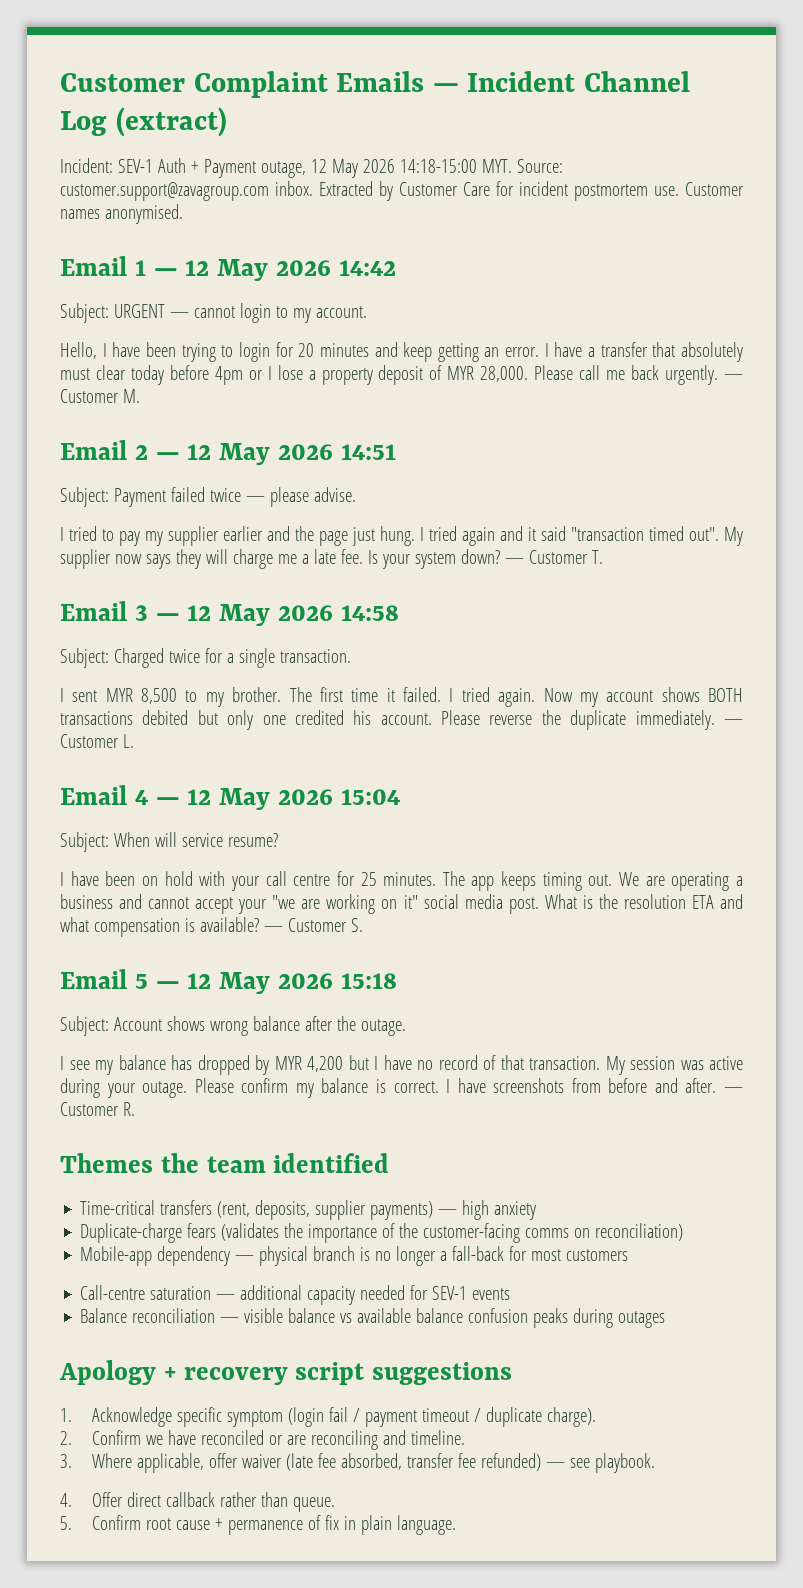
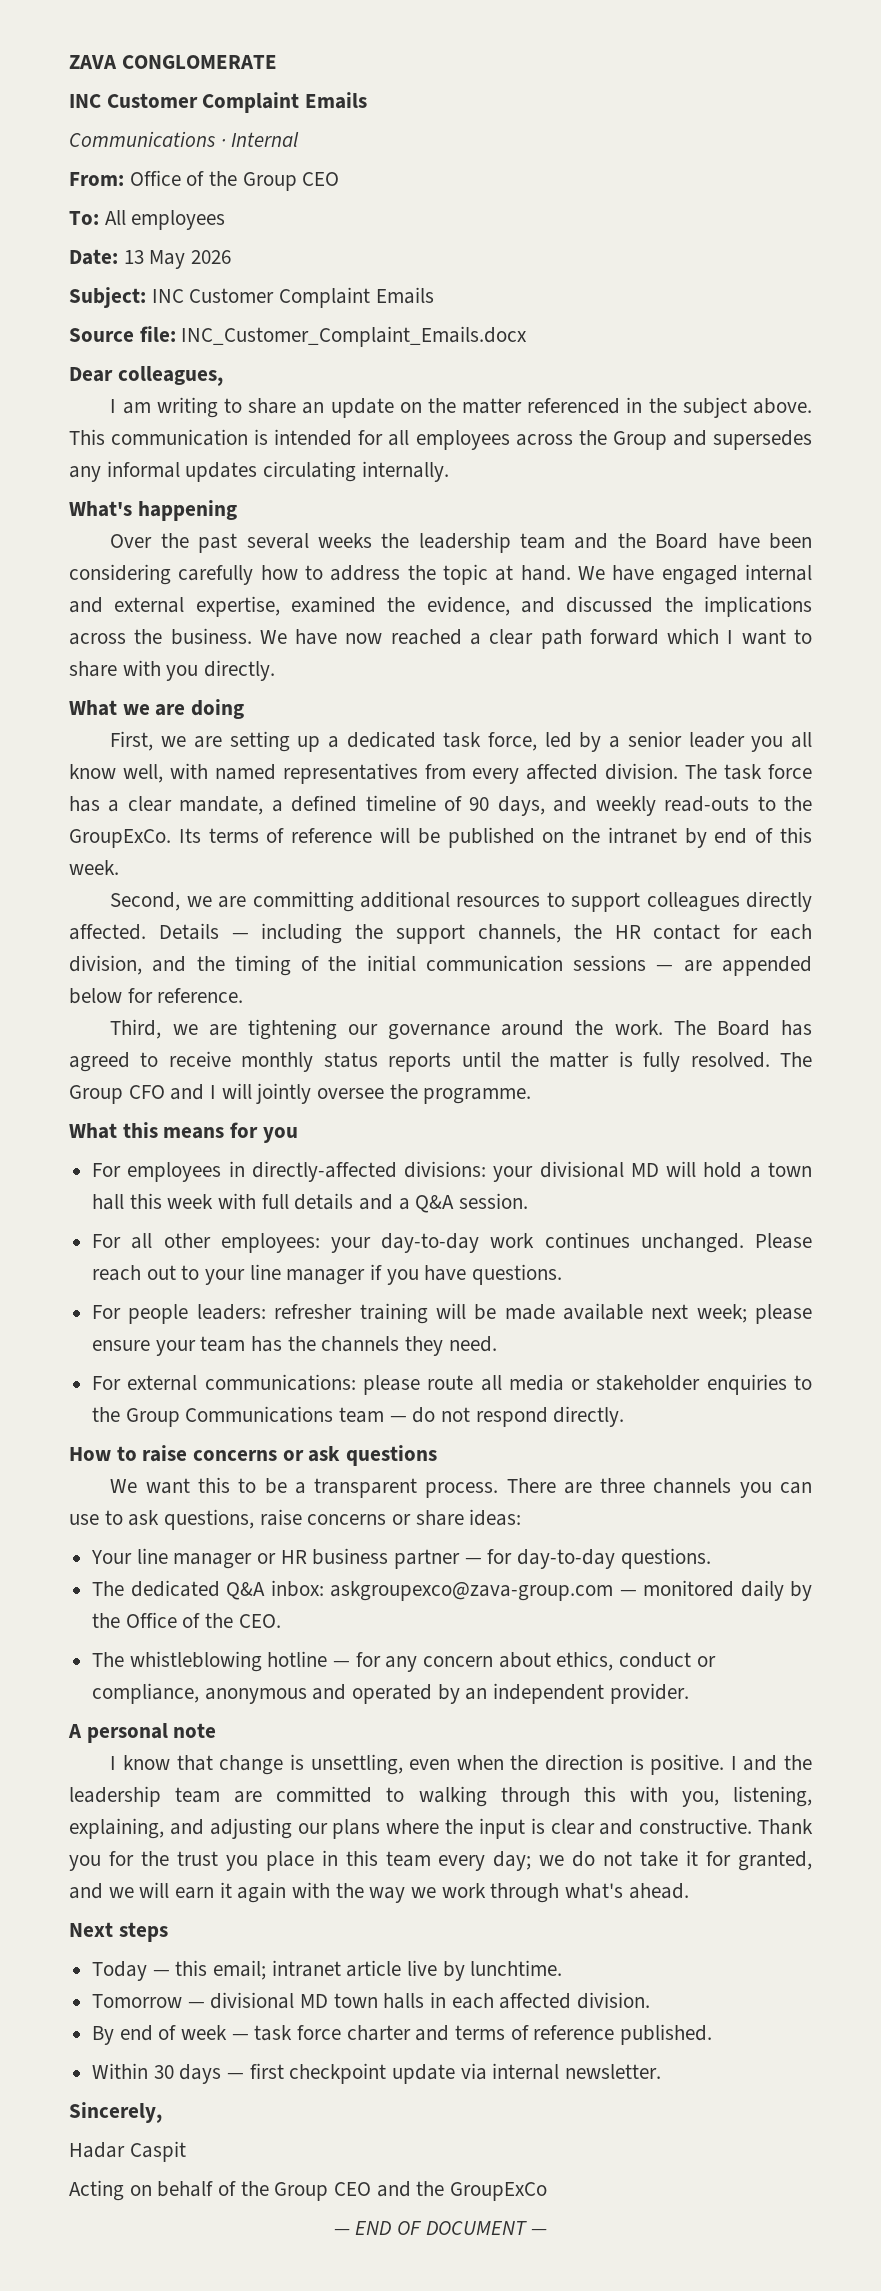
- Customer Complaint Emails — Incident Channel Log (extract)
- Incident: SEV-1 Auth + Payment outage, 12 May 2026 14:18-15:00 MYT. Source: customer.support@zavagroup.com inbox. Extracted by Customer Care for incident postmortem use. Customer names anonymised.
- Email 1 — 12 May 2026 14:42
- Subject: URGENT — cannot login to my account.
- Hello, I have been trying to login for 20 minutes and keep getting an error. I have a transfer that absolutely must clear today before 4pm or I lose a property deposit of MYR 28,000. Please call me back urgently. — Customer M.
- Email 2 — 12 May 2026 14:51
- Subject: Payment failed twice — please advise.
- I tried to pay my supplier earlier and the page just hung. I tried again and it said "transaction timed out". My supplier now says they will charge me a late fee. Is your system down? — Customer T.
- Email 3 — 12 May 2026 14:58
- Subject: Charged twice for a single transaction.
- I sent MYR 8,500 to my brother. The first time it failed. I tried again. Now my account shows BOTH transactions debited but only one credited his account. Please reverse the duplicate immediately. — Customer L.
- Email 4 — 12 May 2026 15:04
- Subject: When will service resume?
- I have been on hold with your call centre for 25 minutes. The app keeps timing out. We are operating a business and cannot accept your "we are working on it" social media post. What is the resolution ETA and what compensation is available? — Customer S.
- Email 5 — 12 May 2026 15:18
- Subject: Account shows wrong balance after the outage.
- I see my balance has dropped by MYR 4,200 but I have no record of that transaction. My session was active during your outage. Please confirm my balance is correct. I have screenshots from before and after. — Customer R.
- Themes the team identified
- Time-critical transfers (rent, deposits, supplier payments) — high anxiety
- Duplicate-charge fears (validates the importance of the customer-facing comms on reconciliation)
- Mobile-app dependency — physical branch is no longer a fall-back for most customers
- Call-centre saturation — additional capacity needed for SEV-1 events
- Balance reconciliation — visible balance vs available balance confusion peaks during outages
- Apology + recovery script suggestions
- 1. Acknowledge specific symptom (login fail / payment timeout / duplicate charge).
- 2. Confirm we have reconciled or are reconciling and timeline.
- 3. Where applicable, offer waiver (late fee absorbed, transfer fee refunded) — see playbook.
- 4. Offer direct callback rather than queue.
- 5. Confirm root cause + permanence of fix in plain language.
+ ZAVA CONGLOMERATE
+ INC Customer Complaint Emails
+ Communications · Internal
+ From: Office of the Group CEO
+ To: All employees
+ Date: 13 May 2026
+ Subject: INC Customer Complaint Emails
+ Source file: INC_Customer_Complaint_Emails.docx
+ Dear colleagues,
+ I am writing to share an update on the matter referenced in the subject above. This communication is intended for all employees across the Group and supersedes any informal updates circulating internally.
+ What's happening
+ Over the past several weeks the leadership team and the Board have been considering carefully how to address the topic at hand. We have engaged internal and external expertise, examined the evidence, and discussed the implications across the business. We have now reached a clear path forward which I want to share with you directly.
+ What we are doing
+ First, we are setting up a dedicated task force, led by a senior leader you all know well, with named representatives from every affected division. The task force has a clear mandate, a defined timeline of 90 days, and weekly read-outs to the GroupExCo. Its terms of reference will be published on the intranet by end of this week.
+ Second, we are committing additional resources to support colleagues directly affected. Details — including the support channels, the HR contact for each division, and the timing of the initial communication sessions — are appended below for reference.
+ Third, we are tightening our governance around the work. The Board has agreed to receive monthly status reports until the matter is fully resolved. The Group CFO and I will jointly oversee the programme.
+ What this means for you
+ For employees in directly-affected divisions: your divisional MD will hold a town hall this week with full details and a Q&A session.
+ For all other employees: your day-to-day work continues unchanged. Please reach out to your line manager if you have questions.
+ For people leaders: refresher training will be made available next week; please ensure your team has the channels they need.
+ For external communications: please route all media or stakeholder enquiries to the Group Communications team — do not respond directly.
+ How to raise concerns or ask questions
+ We want this to be a transparent process. There are three channels you can use to ask questions, raise concerns or share ideas:
+ Your line manager or HR business partner — for day-to-day questions.
+ The dedicated Q&A inbox: askgroupexco@zava-group.com — monitored daily by the Office of the CEO.
+ The whistleblowing hotline — for any concern about ethics, conduct or compliance, anonymous and operated by an independent provider.
+ A personal note
+ I know that change is unsettling, even when the direction is positive. I and the leadership team are committed to walking through this with you, listening, explaining, and adjusting our plans where the input is clear and constructive. Thank you for the trust you place in this team every day; we do not take it for granted, and we will earn it again with the way we work through what's ahead.
+ Next steps
+ Today — this email; intranet article live by lunchtime.
+ Tomorrow — divisional MD town halls in each affected division.
+ By end of week — task force charter and terms of reference published.
+ Within 30 days — first checkpoint update via internal newsletter.
+ Sincerely,
+ Hadar Caspit
+ Acting on behalf of the Group CEO and the GroupExCo
+ — END OF DOCUMENT —

